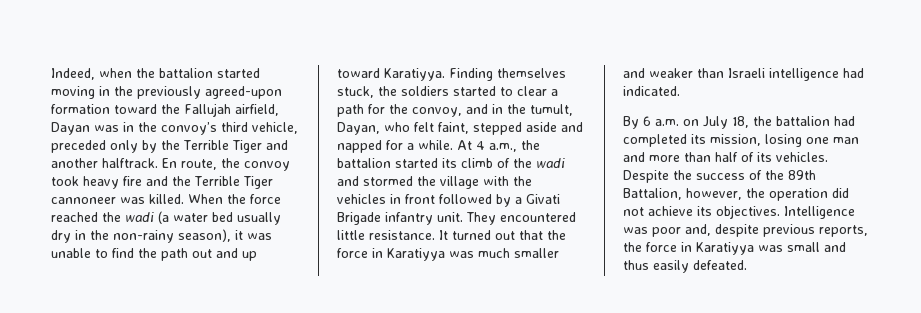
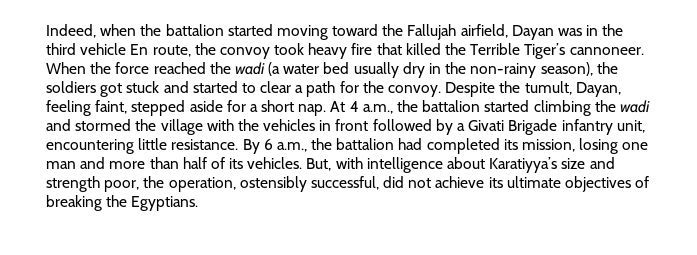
- Indeed, when the battalion started moving in the previously agreed-upon formation toward the Fallujah airfield, Dayan was in the convoy’s third vehicle, preceded only by the Terrible Tiger and another halftrack. En route, the convoy took heavy fire and the Terrible Tiger cannoneer was killed.
+ Indeed, when the battalion started moving toward the Fallujah airfield, Dayan was in the third vehicle En route, the convoy took heavy fire that killed the Terrible Tiger’s cannoneer.
- When the force reached the wadi (a water bed usually dry in the non-rainy season), it was unable to find the path out and up toward Karatiyya. Finding themselves stuck, the soldiers started to clear a path for the convoy, and in the tumult, Dayan, who felt faint, stepped aside and napped for a while.
+ When the force reached the wadi (a water bed usually dry in the non-rainy season), the soldiers got stuck and started to clear a path for the convoy. Despite the tumult, Dayan, feeling faint, stepped aside for a short nap.
- At 4 a.m., the battalion started its climb of the wadi and stormed the village with the vehicles in front followed by a Givati Brigade infantry unit. They encountered little resistance. It turned out that the force in Karatiyya was much smaller and weaker than Israeli intelligence had indicated.
- By 6 a.m. on July 18, the battalion had completed its mission, losing one man and more than half of its vehicles.
+ At 4 a.m., the battalion started climbing the wadi and stormed the village with the vehicles in front followed by a Givati Brigade infantry unit, encountering little resistance. By 6 a.m., the battalion had completed its mission, losing one man and more than half of its vehicles.
- Despite the success of the 89th Battalion, however, the operation did not achieve its objectives. Intelligence was poor and, despite previous reports, the force in Karatiyya was small and thus easily defeated.
+ But, with intelligence about Karatiyya’s size and strength poor, the operation, ostensibly successful, did not achieve its ultimate objectives of breaking the Egyptians.

